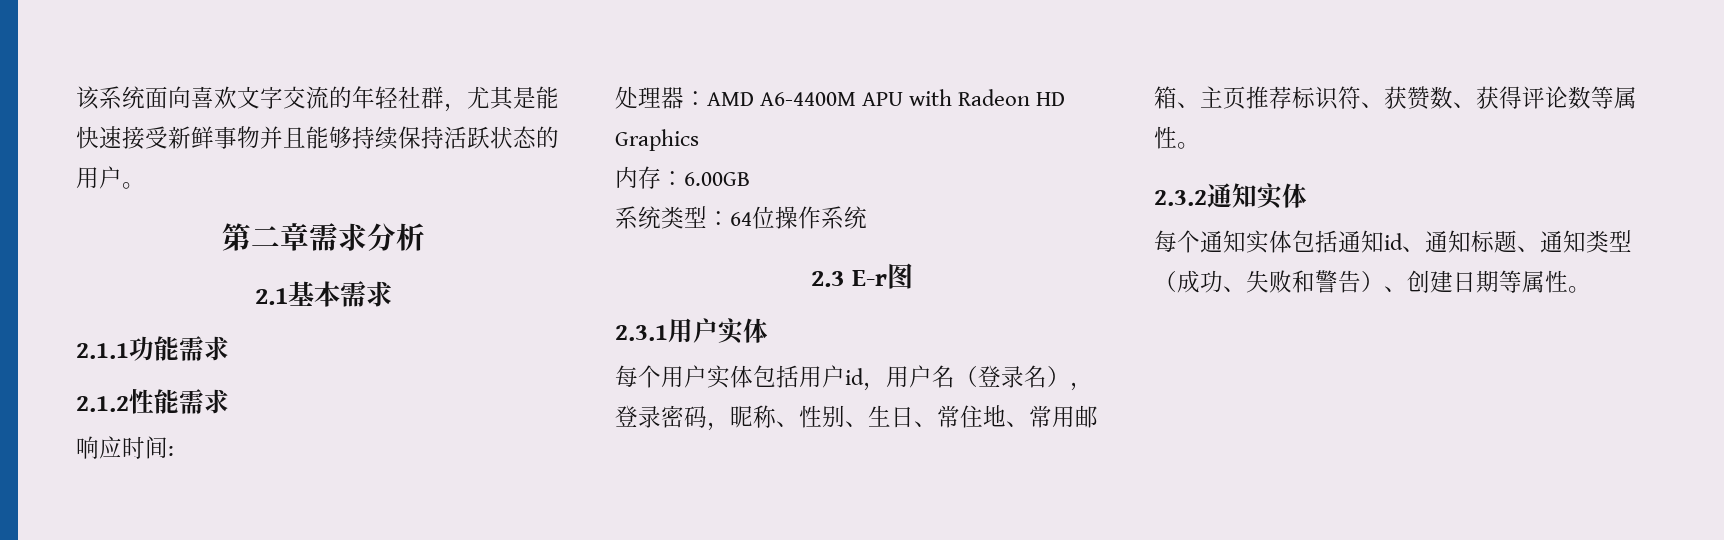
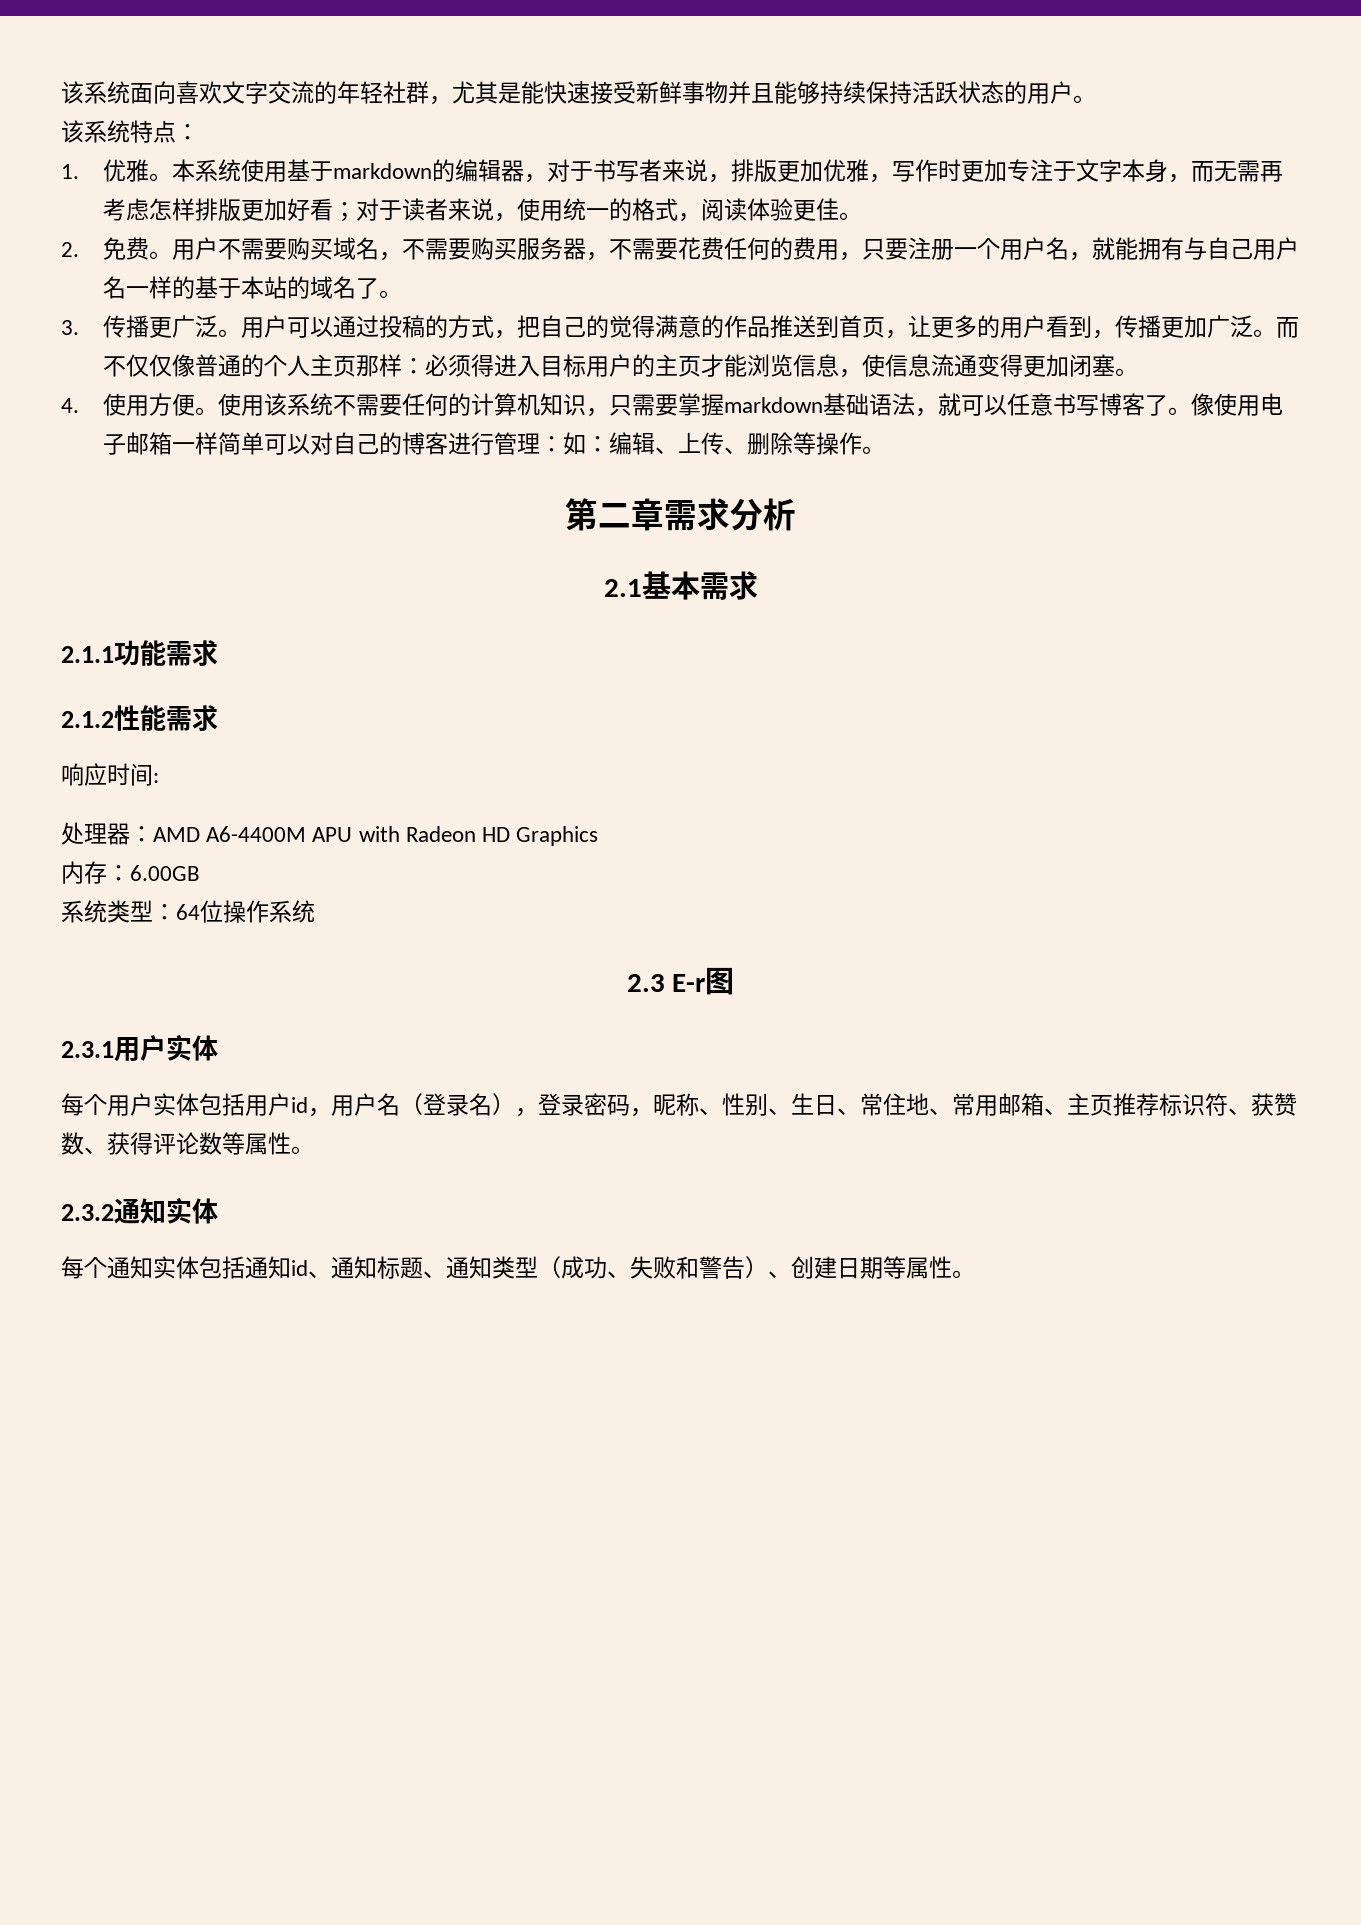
+ 该系统特点：
+ 1.优雅。本系统使用基于markdown的编辑器，对于书写者来说，排版更加优雅，写作时更加专注于文字本身，而无需再考虑怎样排版更加好看；对于读者来说，使用统一的格式，阅读体验更佳。
+ 2.免费。用户不需要购买域名，不需要购买服务器，不需要花费任何的费用，只要注册一个用户名，就能拥有与自己用户名一样的基于本站的域名了。
+ 3.传播更广泛。用户可以通过投稿的方式，把自己的觉得满意的作品推送到首页，让更多的用户看到，传播更加广泛。而不仅仅像普通的个人主页那样：必须得进入目标用户的主页才能浏览信息，使信息流通变得更加闭塞。
+ 4.使用方便。使用该系统不需要任何的计算机知识，只需要掌握markdown基础语法，就可以任意书写博客了。像使用电子邮箱一样简单可以对自己的博客进行管理：如：编辑、上传、删除等操作。

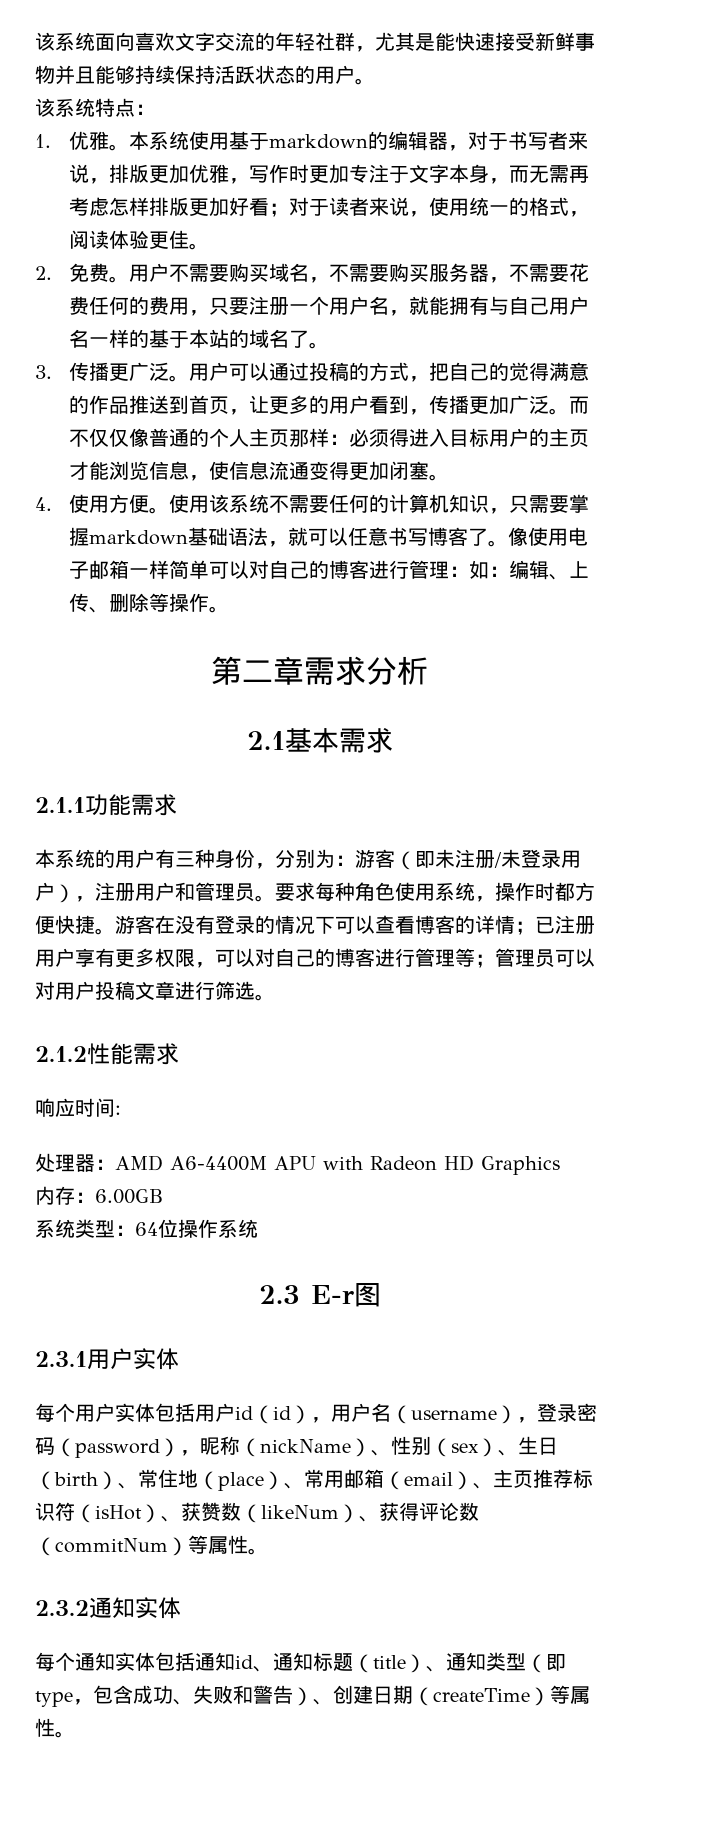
+ 本系统的用户有三种身份，分别为：游客（即未注册/未登录用户），注册用户和管理员。要求每种角色使用系统，操作时都方便快捷。游客在没有登录的情况下可以查看博客的详情；已注册用户享有更多权限，可以对自己的博客进行管理等；管理员可以对用户投稿文章进行筛选。
- 每个用户实体包括用户id，用户名（登录名），登录密码，昵称、性别、生日、常住地、常用邮箱、主页推荐标识符、获赞数、获得评论数等属性。
+ 每个用户实体包括用户id（id），用户名（username），登录密码（password），昵称（nickName）、性别（sex）、生日（birth）、常住地（place）、常用邮箱（email）、主页推荐标识符（isHot）、获赞数（likeNum）、获得评论数（commitNum）等属性。
- 每个通知实体包括通知id、通知标题、通知类型（成功、失败和警告）、创建日期等属性。
+ 每个通知实体包括通知id、通知标题（title）、通知类型（即type，包含成功、失败和警告）、创建日期（createTime）等属性。

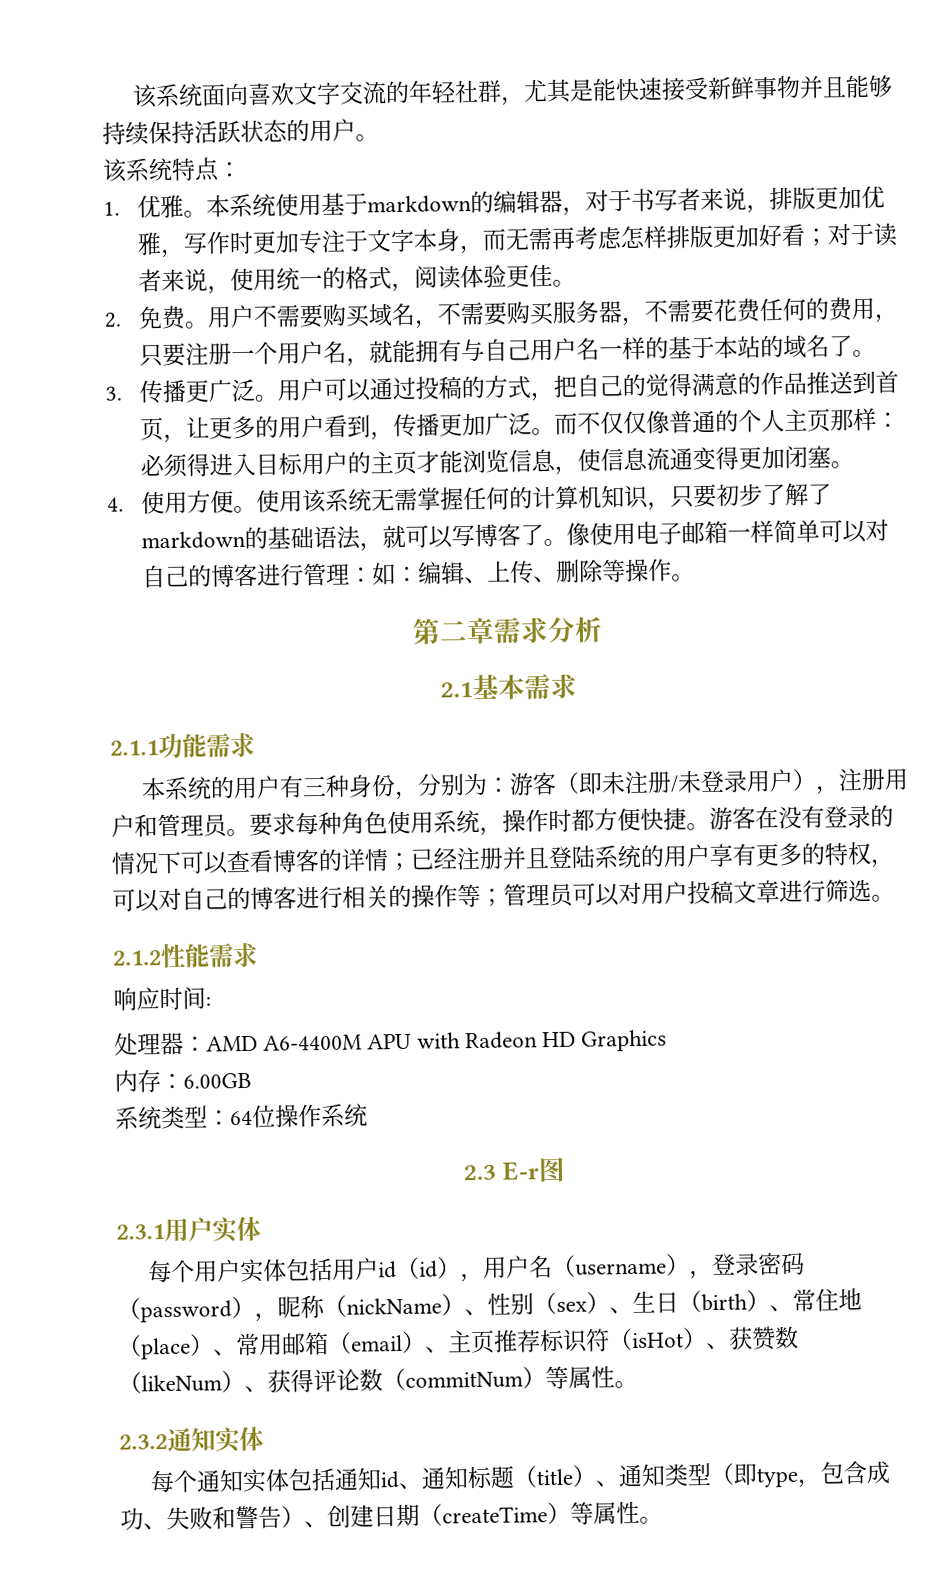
- 使用该系统不需要任何的计算机知识，只需要掌握markdown基础语法，就可以任意书写博客了。
+ 使用该系统无需掌握任何的计算机知识，只要初步了解了markdown的基础语法，就可以写博客了。
- 游客在没有登录的情况下可以查看博客的详情；已注册用户享有更多权限，可以对自己的博客进行管理等；管理员可以对用户投稿文章进行筛选。
+ 游客在没有登录的情况下可以查看博客的详情；已经注册并且登陆系统的用户享有更多的特权，可以对自己的博客进行相关的操作等；管理员可以对用户投稿文章进行筛选。

